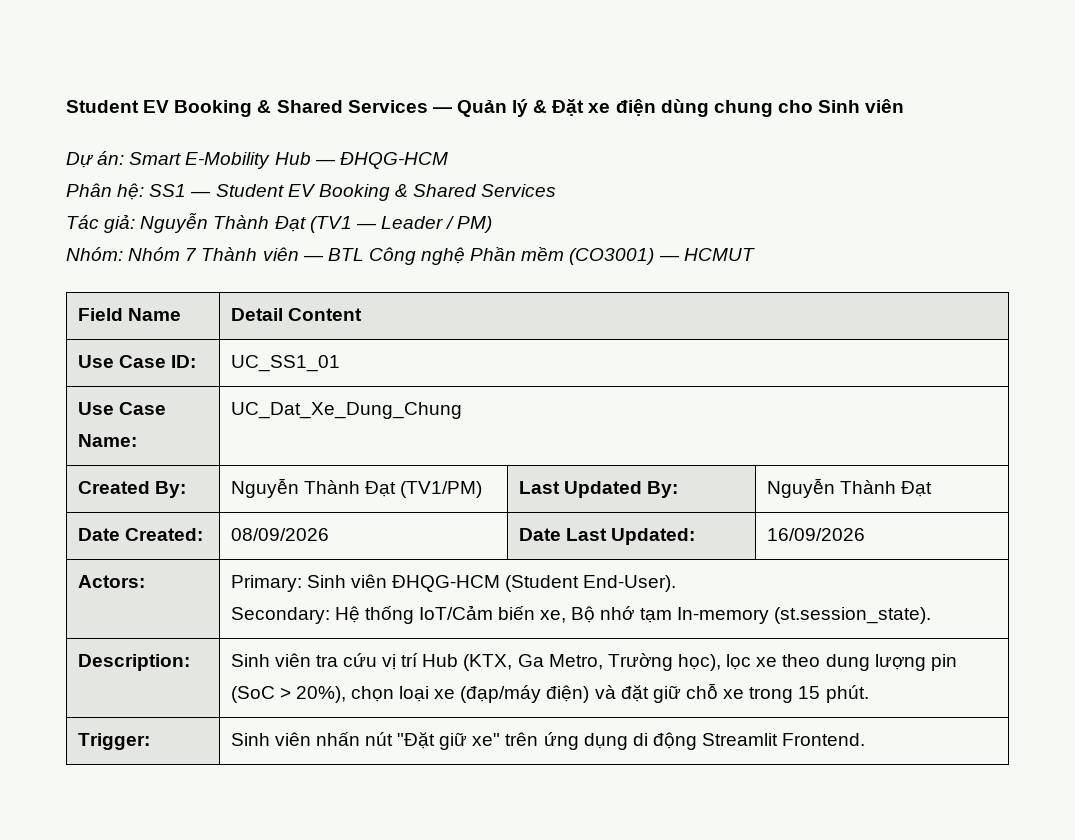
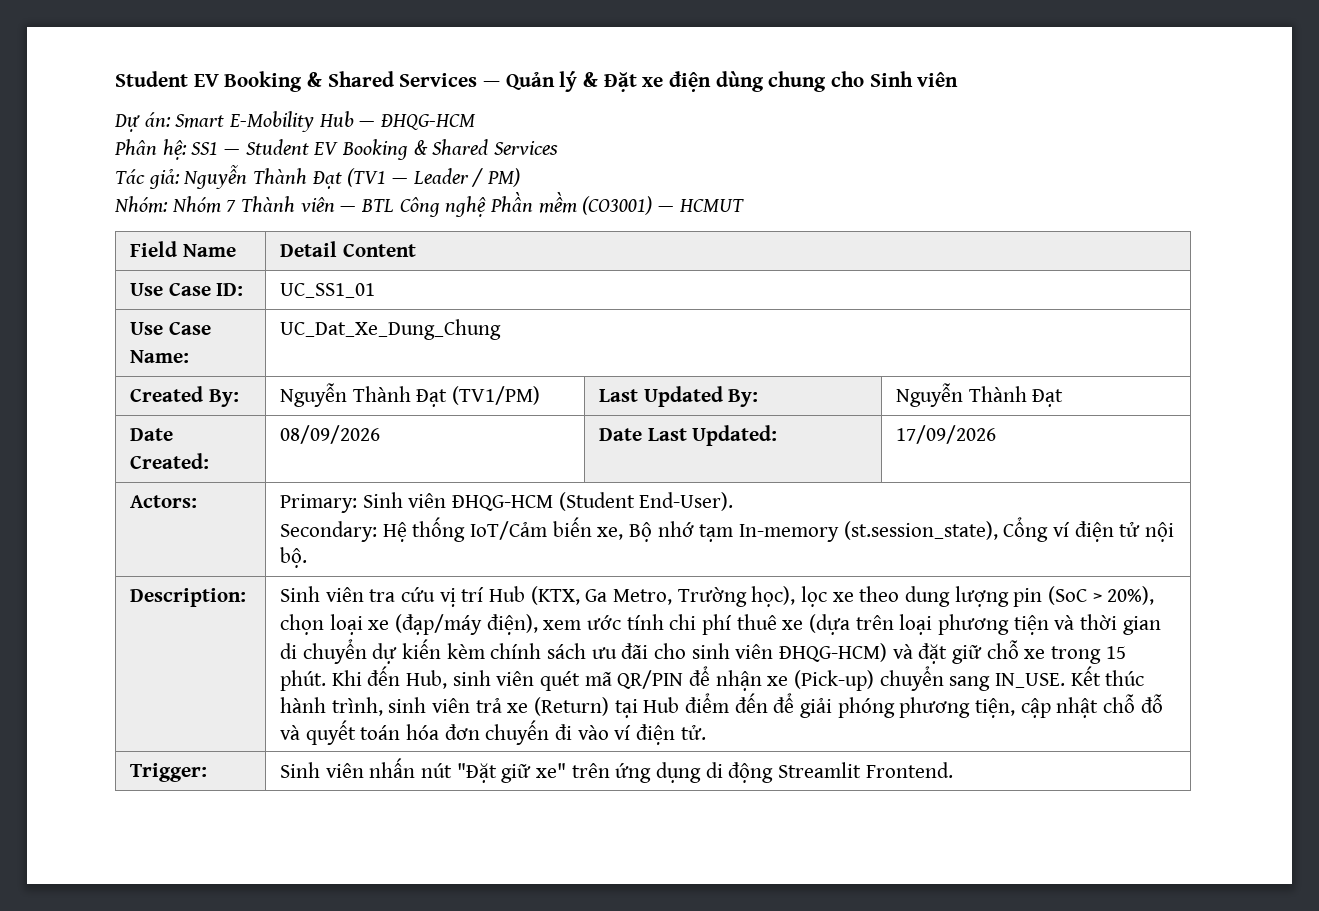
- Date Created: | 08/09/2026 | Date Last Updated: | 16/09/2026
+ Date Created: | 08/09/2026 | Date Last Updated: | 17/09/2026
  Actors: | Primary: Sinh viên ĐHQG-HCM (Student End-User).
- Secondary: Hệ thống IoT/Cảm biến xe, Bộ nhớ tạm In-memory (st.session_state).
+ Secondary: Hệ thống IoT/Cảm biến xe, Bộ nhớ tạm In-memory (st.session_state), Cổng ví điện tử nội bộ.
- Sinh viên tra cứu vị trí Hub (KTX, Ga Metro, Trường học), lọc xe theo dung lượng pin (SoC > 20%), chọn loại xe (đạp/máy điện) và đặt giữ chỗ xe trong 15 phút.
+ Sinh viên tra cứu vị trí Hub (KTX, Ga Metro, Trường học), lọc xe theo dung lượng pin (SoC > 20%), chọn loại xe (đạp/máy điện), xem ước tính chi phí thuê xe (dựa trên loại phương tiện và thời gian di chuyển dự kiến kèm chính sách ưu đãi cho sinh viên ĐHQG-HCM) và đặt giữ chỗ xe trong 15 phút. Khi đến Hub, sinh viên quét mã QR/PIN để nhận xe (Pick-up) chuyển sang IN_USE. Kết thúc hành trình, sinh viên trả xe (Return) tại Hub điểm đến để giải phóng phương tiện, cập nhật chỗ đỗ và quyết toán hóa đơn chuyến đi vào ví điện tử.

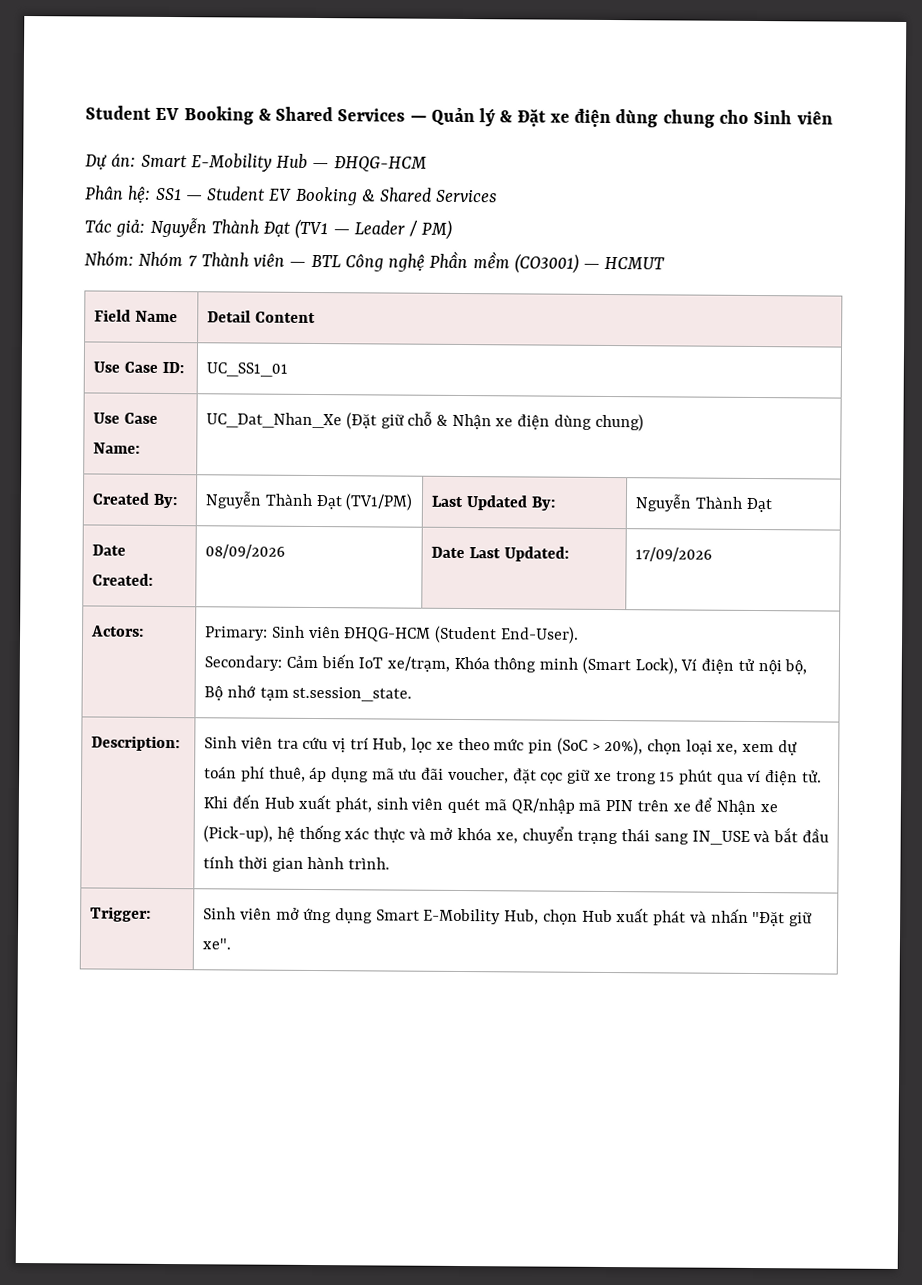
- Use Case Name: | UC_Dat_Xe_Dung_Chung
+ Use Case Name: | UC_Dat_Nhan_Xe (Đặt giữ chỗ & Nhận xe điện dùng chung)
  Actors: | Primary: Sinh viên ĐHQG-HCM (Student End-User).
- Secondary: Hệ thống IoT/Cảm biến xe, Bộ nhớ tạm In-memory (st.session_state), Cổng ví điện tử nội bộ.
+ Secondary: Cảm biến IoT xe/trạm, Khóa thông minh (Smart Lock), Ví điện tử nội bộ, Bộ nhớ tạm st.session_state.
- Sinh viên tra cứu vị trí Hub (KTX, Ga Metro, Trường học), lọc xe theo dung lượng pin (SoC > 20%), chọn loại xe (đạp/máy điện), xem ước tính chi phí thuê xe (dựa trên loại phương tiện và thời gian di chuyển dự kiến kèm chính sách ưu đãi cho sinh viên ĐHQG-HCM) và đặt giữ chỗ xe trong 15 phút. Khi đến Hub, sinh viên quét mã QR/PIN để nhận xe (Pick-up) chuyển sang IN_USE. Kết thúc hành trình, sinh viên trả xe (Return) tại Hub điểm đến để giải phóng phương tiện, cập nhật chỗ đỗ và quyết toán hóa đơn chuyến đi vào ví điện tử.
- Trigger: | Sinh viên nhấn nút "Đặt giữ xe" trên ứng dụng di động Streamlit Frontend.
+ Sinh viên tra cứu vị trí Hub, lọc xe theo mức pin (SoC > 20%), chọn loại xe, xem dự toán phí thuê, áp dụng mã ưu đãi voucher, đặt cọc giữ xe trong 15 phút qua ví điện tử. Khi đến Hub xuất phát, sinh viên quét mã QR/nhập mã PIN trên xe để Nhận xe (Pick-up), hệ thống xác thực và mở khóa xe, chuyển trạng thái sang IN_USE và bắt đầu tính thời gian hành trình.
+ Trigger: | Sinh viên mở ứng dụng Smart E-Mobility Hub, chọn Hub xuất phát và nhấn "Đặt giữ xe".

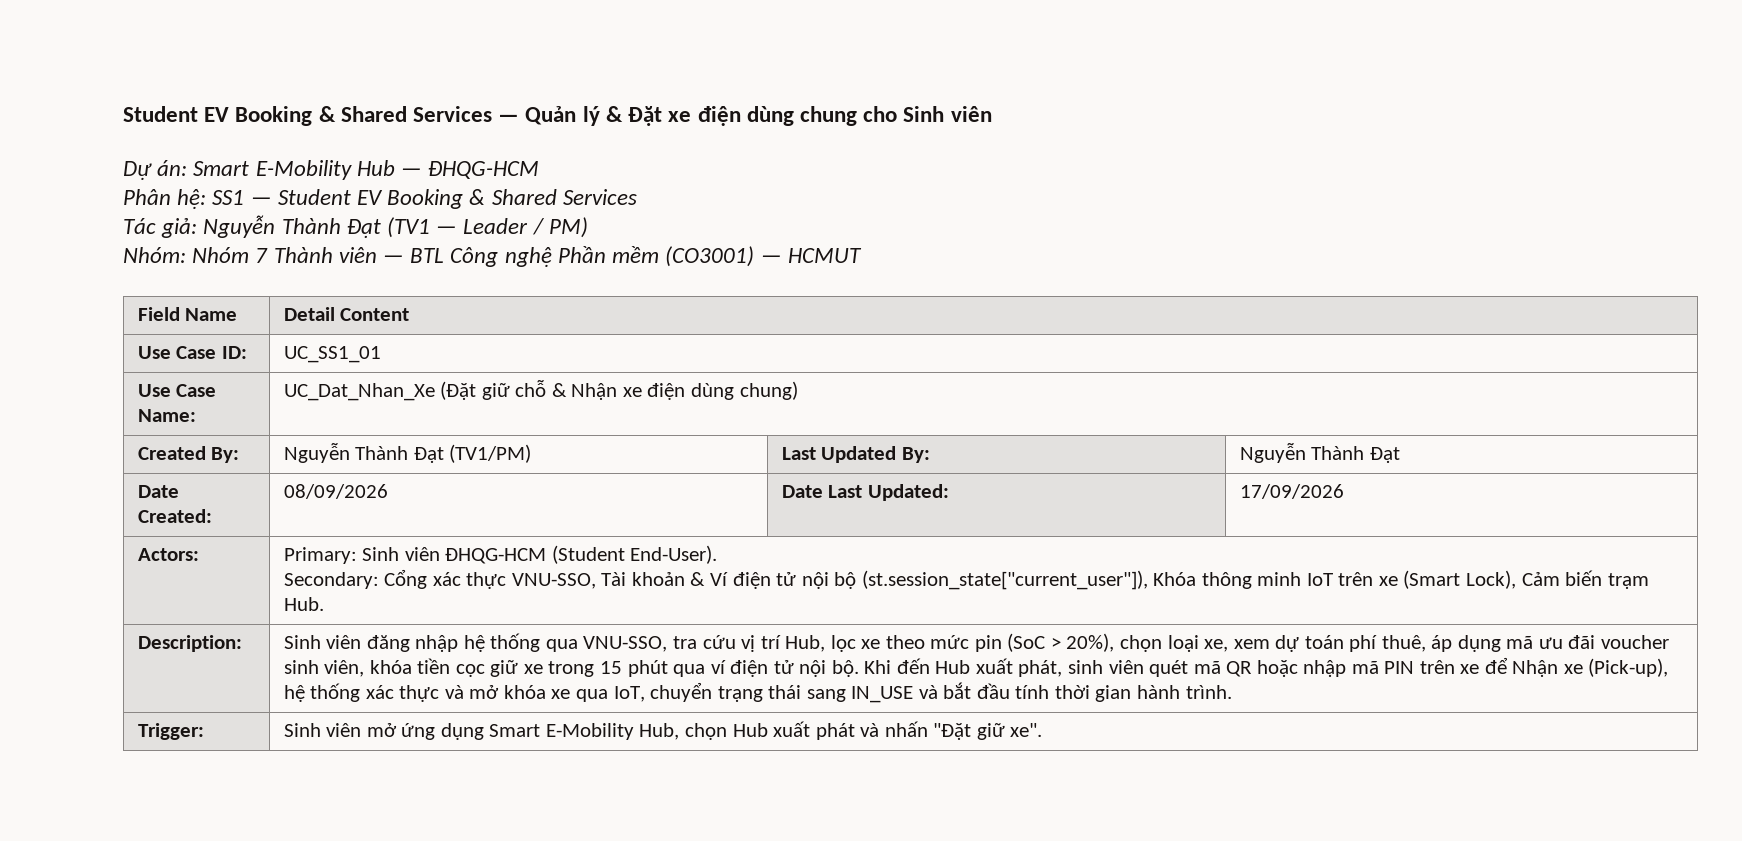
  Actors: | Primary: Sinh viên ĐHQG-HCM (Student End-User).
- Secondary: Cảm biến IoT xe/trạm, Khóa thông minh (Smart Lock), Ví điện tử nội bộ, Bộ nhớ tạm st.session_state.
- Description: | Sinh viên tra cứu vị trí Hub, lọc xe theo mức pin (SoC > 20%), chọn loại xe, xem dự toán phí thuê, áp dụng mã ưu đãi voucher, đặt cọc giữ xe trong 15 phút qua ví điện tử.
+ Secondary: Cổng xác thực VNU-SSO, Tài khoản & Ví điện tử nội bộ (st.session_state["current_user"]), Khóa thông minh IoT trên xe (Smart Lock), Cảm biến trạm Hub.
+ Description: | Sinh viên đăng nhập hệ thống qua VNU-SSO, tra cứu vị trí Hub, lọc xe theo mức pin (SoC > 20%), chọn loại xe, xem dự toán phí thuê, áp dụng mã ưu đãi voucher sinh viên, khóa tiền cọc giữ xe trong 15 phút qua ví điện tử nội bộ.
- Khi đến Hub xuất phát, sinh viên quét mã QR/nhập mã PIN trên xe để Nhận xe (Pick-up), hệ thống xác thực và mở khóa xe, chuyển trạng thái sang IN_USE và bắt đầu tính thời gian hành trình.
+ Khi đến Hub xuất phát, sinh viên quét mã QR hoặc nhập mã PIN trên xe để Nhận xe (Pick-up), hệ thống xác thực và mở khóa xe qua IoT, chuyển trạng thái sang IN_USE và bắt đầu tính thời gian hành trình.

